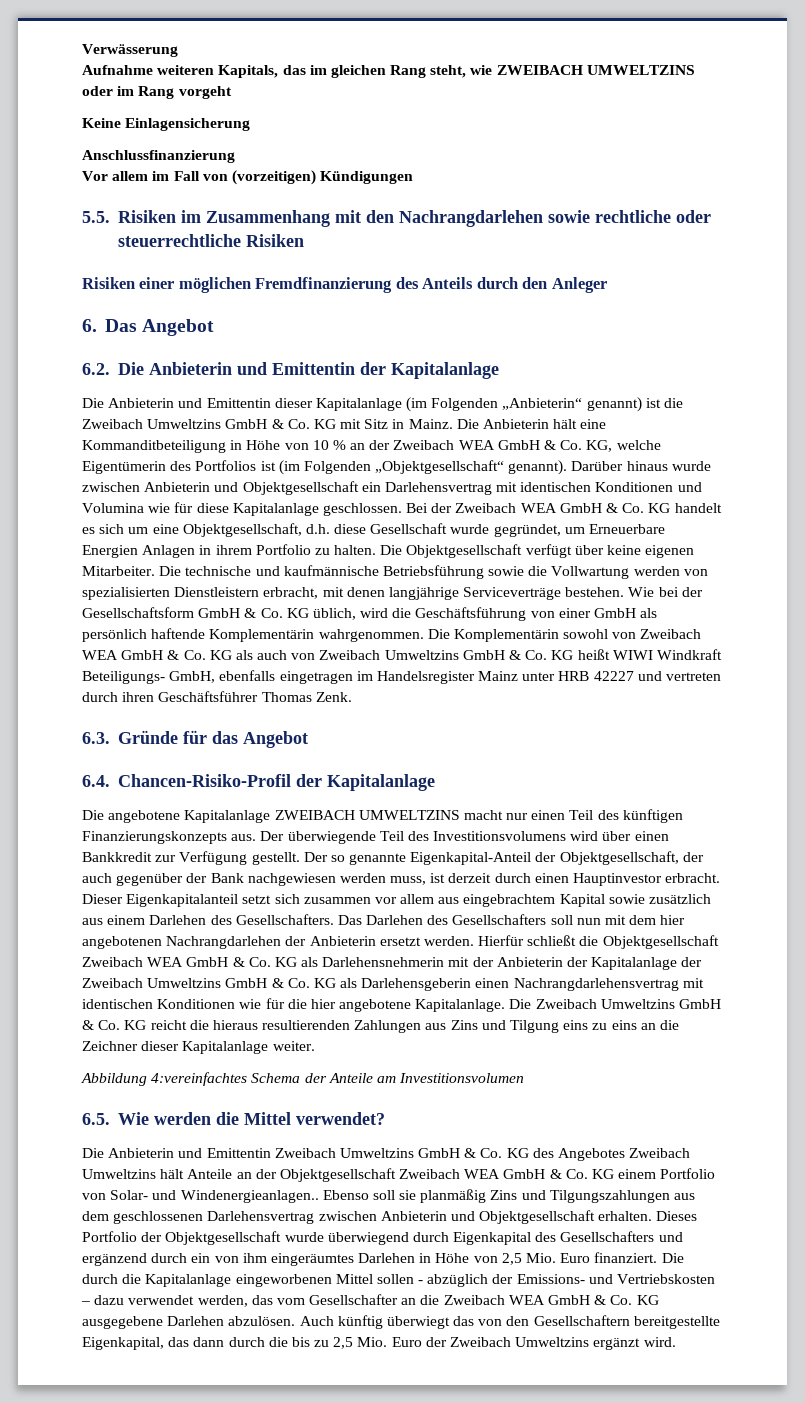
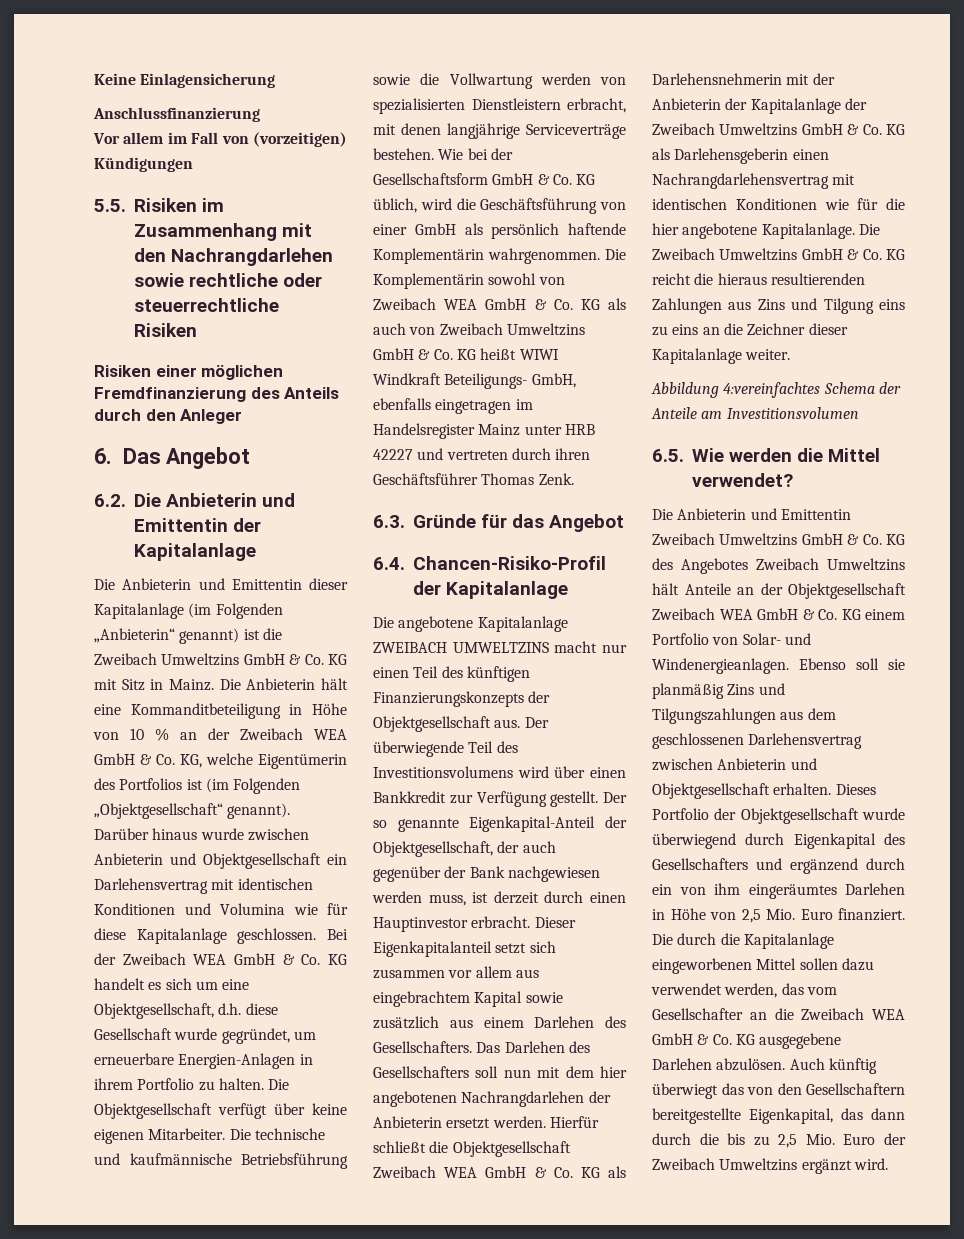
- Verwässerung
- Aufnahme weiteren Kapitals, das im gleichen Rang steht, wie ZWEIBACH UMWELTZINS oder im Rang vorgeht
- Bei der Zweibach WEA GmbH & Co. KG handelt es sich um eine Objektgesellschaft, d.h. diese Gesellschaft wurde gegründet, um Erneuerbare Energien Anlagen in ihrem Portfolio zu halten.
+ Bei der Zweibach WEA GmbH & Co. KG handelt es sich um eine Objektgesellschaft, d.h. diese Gesellschaft wurde gegründet, um erneuerbare Energien-Anlagen in ihrem Portfolio zu halten.
- Die angebotene Kapitalanlage ZWEIBACH UMWELTZINS macht nur einen Teil des künftigen Finanzierungskonzepts aus.
+ Die angebotene Kapitalanlage ZWEIBACH UMWELTZINS macht nur einen Teil des künftigen Finanzierungskonzepts der Objektgesellschaft aus.
- Die Anbieterin und Emittentin Zweibach Umweltzins GmbH & Co. KG des Angebotes Zweibach Umweltzins hält Anteile an der Objektgesellschaft Zweibach WEA GmbH & Co. KG einem Portfolio von Solar- und Windenergieanlagen..
+ Die Anbieterin und Emittentin Zweibach Umweltzins GmbH & Co. KG des Angebotes Zweibach Umweltzins hält Anteile an der Objektgesellschaft Zweibach WEA GmbH & Co. KG einem Portfolio von Solar- und Windenergieanlagen.
- Die durch die Kapitalanlage eingeworbenen Mittel sollen - abzüglich der Emissions- und Vertriebskosten – dazu verwendet werden, das vom Gesellschafter an die Zweibach WEA GmbH & Co. KG ausgegebene Darlehen abzulösen.
+ Die durch die Kapitalanlage eingeworbenen Mittel sollen dazu verwendet werden, das vom Gesellschafter an die Zweibach WEA GmbH & Co. KG ausgegebene Darlehen abzulösen.

